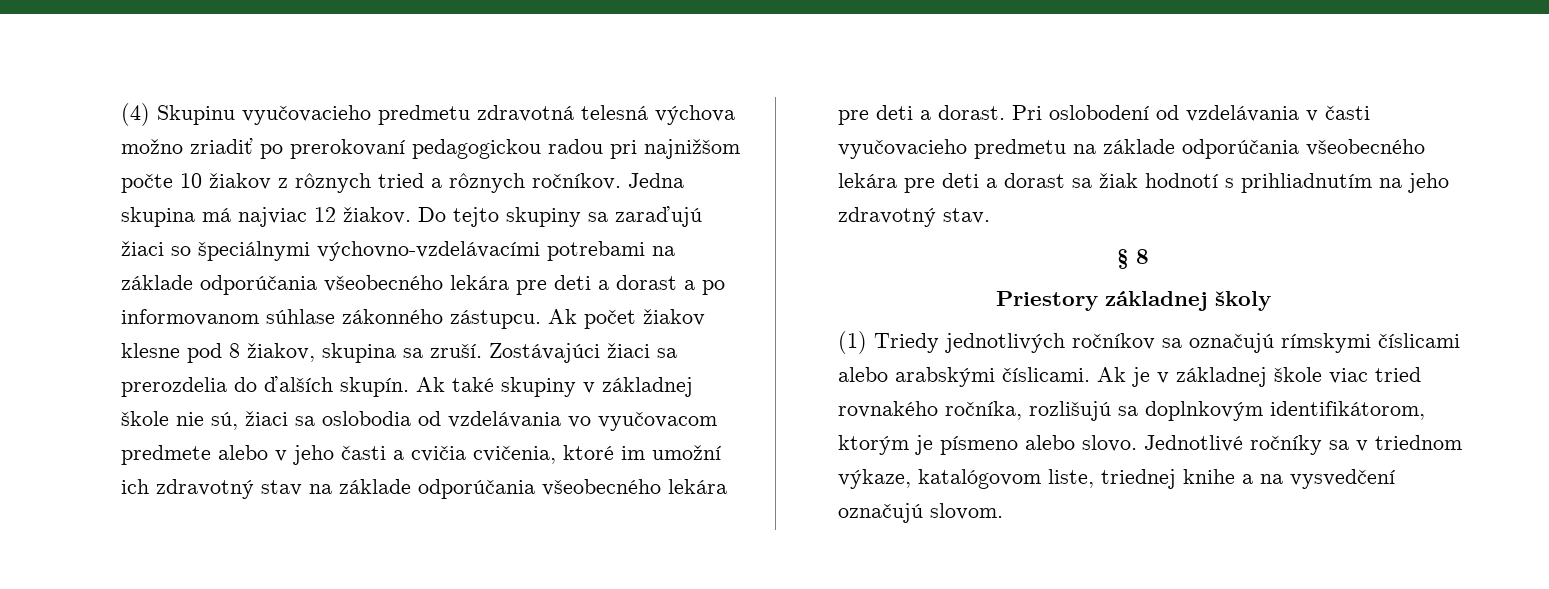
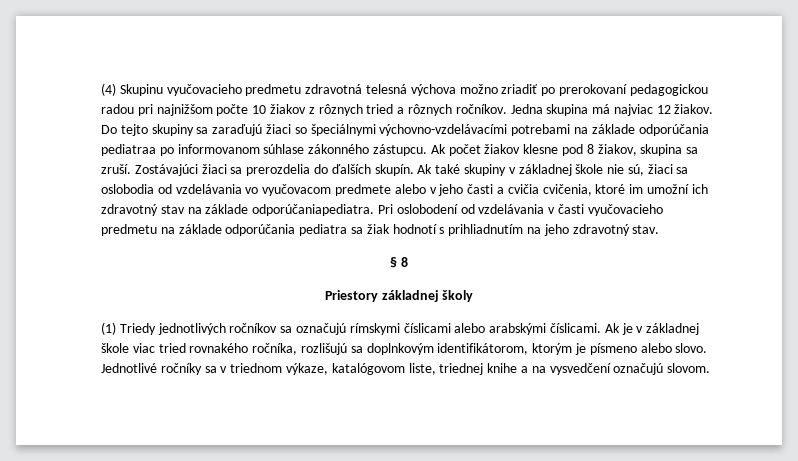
- Do tejto skupiny sa zaraďujú žiaci so špeciálnymi výchovno-vzdelávacími potrebami na základe odporúčania všeobecného lekára pre deti a dorast a po informovanom súhlase zákonného zástupcu.
+ Do tejto skupiny sa zaraďujú žiaci so špeciálnymi výchovno-vzdelávacími potrebami na základe odporúčania pediatraa po informovanom súhlase zákonného zástupcu.
- Ak také skupiny v základnej škole nie sú, žiaci sa oslobodia od vzdelávania vo vyučovacom predmete alebo v jeho časti a cvičia cvičenia, ktoré im umožní ich zdravotný stav na základe odporúčania všeobecného lekára pre deti a dorast.
+ Ak také skupiny v základnej škole nie sú, žiaci sa oslobodia od vzdelávania vo vyučovacom predmete alebo v jeho časti a cvičia cvičenia, ktoré im umožní ich zdravotný stav na základe odporúčaniapediatra.
- Pri oslobodení od vzdelávania v časti vyučovacieho predmetu na základe odporúčania všeobecného lekára pre deti a dorast sa žiak hodnotí s prihliadnutím na jeho zdravotný stav.
+ Pri oslobodení od vzdelávania v časti vyučovacieho predmetu na základe odporúčania pediatra sa žiak hodnotí s prihliadnutím na jeho zdravotný stav.

